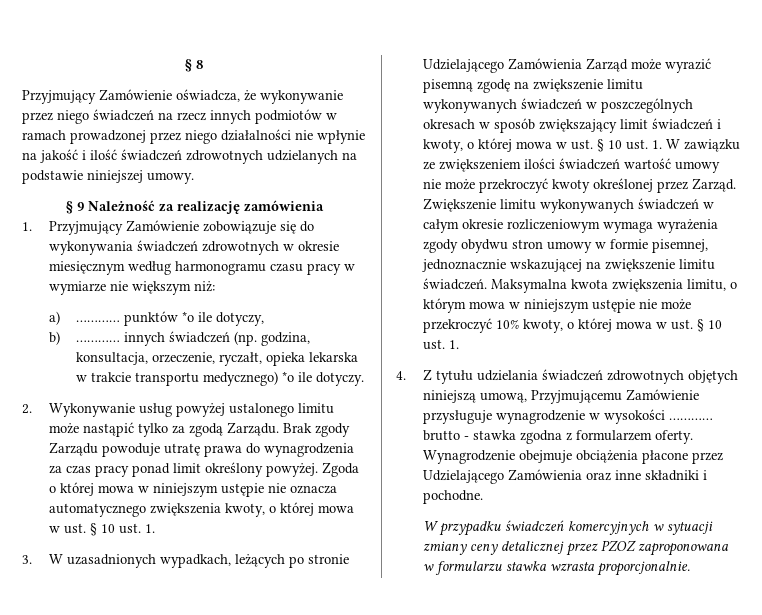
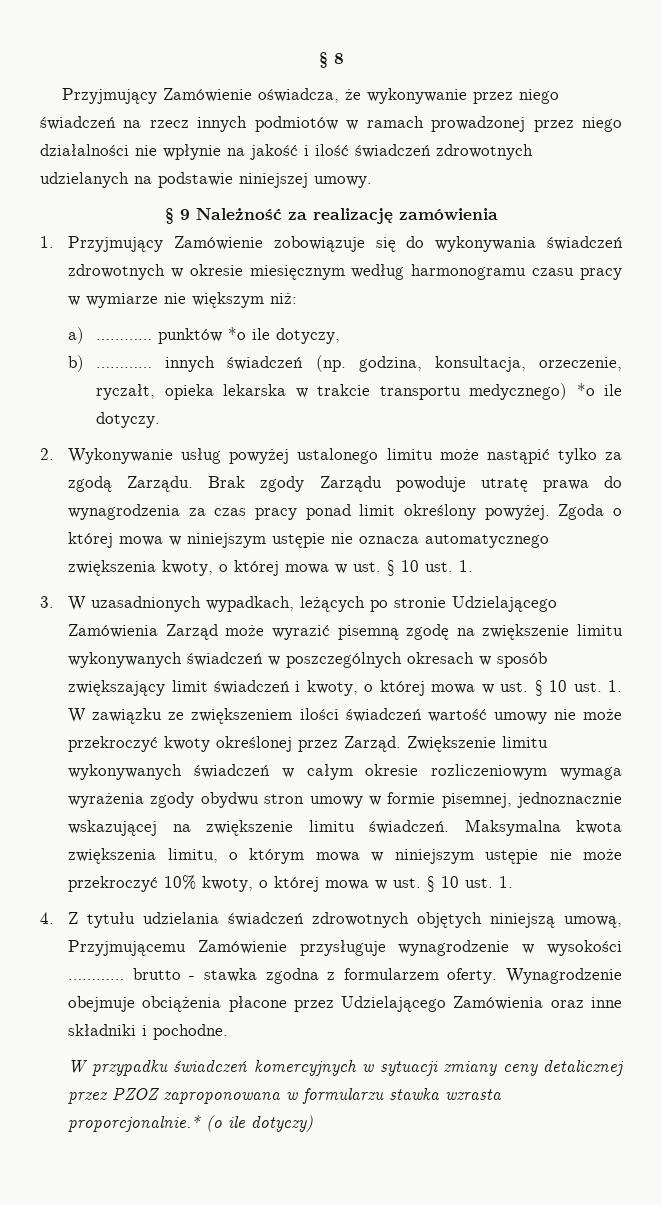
- W przypadku świadczeń komercyjnych w sytuacji zmiany ceny detalicznej przez PZOZ zaproponowana w formularzu stawka wzrasta proporcjonalnie.
+ W przypadku świadczeń komercyjnych w sytuacji zmiany ceny detalicznej przez PZOZ zaproponowana w formularzu stawka wzrasta proporcjonalnie.* (o ile dotyczy)

